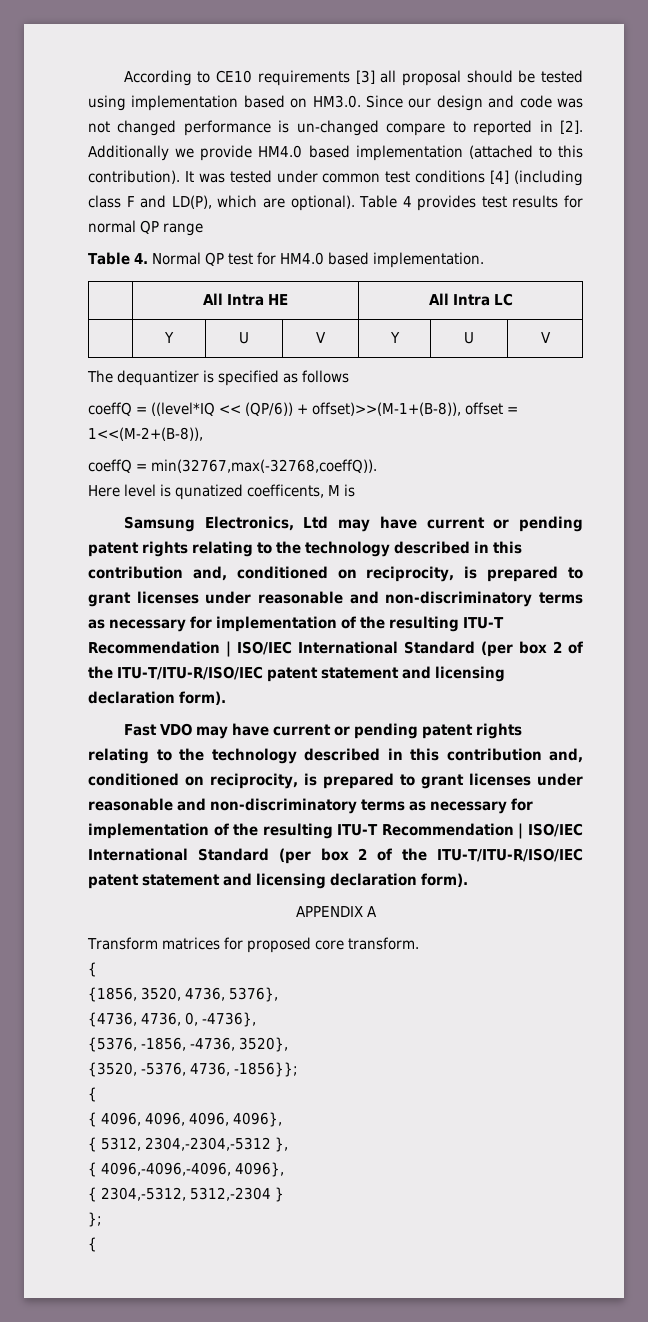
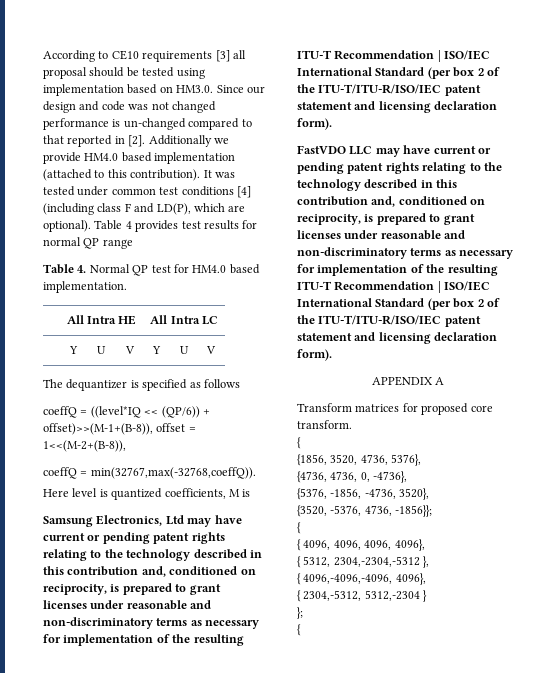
- According to CE10 requirements [3] all proposal should be tested using implementation based on HM3.0. Since our design and code was not changed performance is un-changed compare to reported in [2].
+ According to CE10 requirements [3] all proposal should be tested using implementation based on HM3.0. Since our design and code was not changed performance is un-changed compared to that reported in [2].
- Here level is qunatized coefficents, M is
+ Here level is quantized coefficients, M is
- Fast VDO may have current or pending patent rights relating to the technology described in this contribution and, conditioned on reciprocity, is prepared to grant licenses under reasonable and non-discriminatory terms as necessary for implementation of the resulting ITU-T Recommendation | ISO/IEC International Standard (per box 2 of the ITU-T/ITU-R/ISO/IEC patent statement and licensing declaration form).
+ FastVDO LLC may have current or pending patent rights relating to the technology described in this contribution and, conditioned on reciprocity, is prepared to grant licenses under reasonable and non-discriminatory terms as necessary for implementation of the resulting ITU-T Recommendation | ISO/IEC International Standard (per box 2 of the ITU-T/ITU-R/ISO/IEC patent statement and licensing declaration form).

